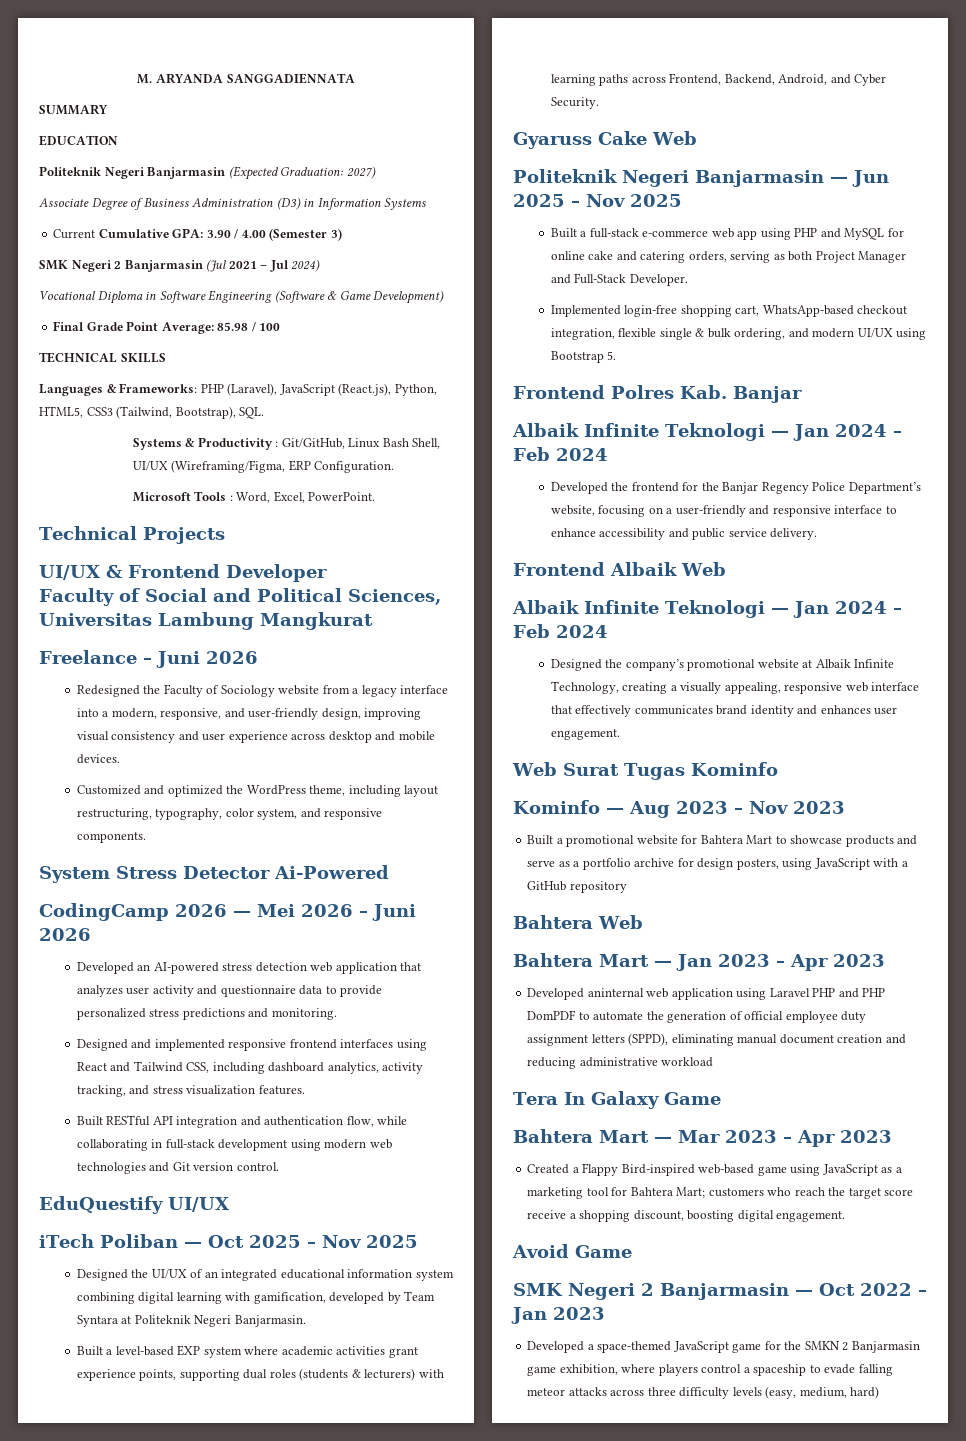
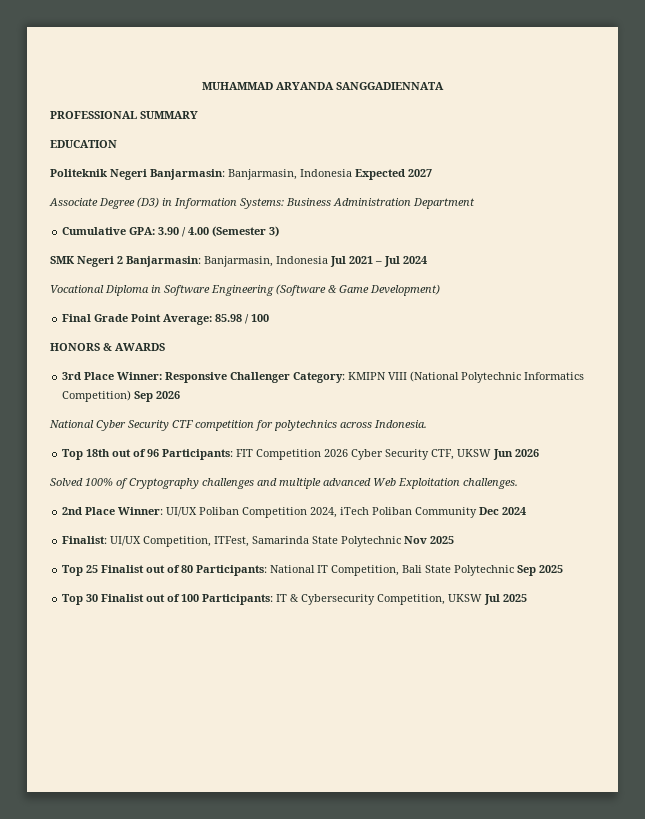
- M. ARYANDA SANGGADIENNATA
+ MUHAMMAD ARYANDA SANGGADIENNATA
- SUMMARY
+ PROFESSIONAL SUMMARY
- Politeknik Negeri Banjarmasin (Expected Graduation: 2027)
- Associate Degree of Business Administration (D3) in Information Systems
- Current Cumulative GPA: 3.90 / 4.00 (Semester 3)
+ Politeknik Negeri Banjarmasin: Banjarmasin, Indonesia Expected 2027
+ Associate Degree (D3) in Information Systems: Business Administration Department
+ Cumulative GPA: 3.90 / 4.00 (Semester 3)
- SMK Negeri 2 Banjarmasin (Jul 2021 – Jul 2024)
+ SMK Negeri 2 Banjarmasin: Banjarmasin, Indonesia Jul 2021 – Jul 2024
- TECHNICAL SKILLS
- Languages & Frameworks: PHP (Laravel), JavaScript (React.js), Python, HTML5, CSS3 (Tailwind, Bootstrap), SQL.
- Systems & Productivity : Git/GitHub, Linux Bash Shell, UI/UX (Wireframing/Figma, ERP Configuration.
- Microsoft Tools : Word, Excel, PowerPoint.
- Technical Projects
- UI/UX & Frontend Developer
- Faculty of Social and Political Sciences, Universitas Lambung Mangkurat
- Freelance – Juni 2026
- Redesigned the Faculty of Sociology website from a legacy interface into a modern, responsive, and user-friendly design, improving visual consistency and user experience across desktop and mobile devices.
- Customized and optimized the WordPress theme, including layout restructuring, typography, color system, and responsive components.
- System Stress Detector Ai-Powered
- CodingCamp 2026 — Mei 2026 – Juni 2026
- Developed an AI-powered stress detection web application that analyzes user activity and questionnaire data to provide personalized stress predictions and monitoring.
- Designed and implemented responsive frontend interfaces using React and Tailwind CSS, including dashboard analytics, activity tracking, and stress visualization features.
- Built RESTful API integration and authentication flow, while collaborating in full-stack development using modern web technologies and Git version control.
- EduQuestify UI/UX
- iTech Poliban — Oct 2025 – Nov 2025
- Designed the UI/UX of an integrated educational information system combining digital learning with gamification, developed by Team Syntara at Politeknik Negeri Banjarmasin.
- Built a level-based EXP system where academic activities grant experience points, supporting dual roles (students & lecturers) with learning paths across Frontend, Backend, Android, and Cyber Security.
- Gyaruss Cake Web
- Politeknik Negeri Banjarmasin — Jun 2025 – Nov 2025
- Built a full-stack e-commerce web app using PHP and MySQL for online cake and catering orders, serving as both Project Manager and Full-Stack Developer.
- Implemented login-free shopping cart, WhatsApp-based checkout integration, flexible single & bulk ordering, and modern UI/UX using Bootstrap 5.
- Frontend Polres Kab. Banjar
- Albaik Infinite Teknologi — Jan 2024 – Feb 2024
- Developed the frontend for the Banjar Regency Police Department’s website, focusing on a user-friendly and responsive interface to enhance accessibility and public service delivery.
- Frontend Albaik Web
- Albaik Infinite Teknologi — Jan 2024 – Feb 2024
- Designed the company’s promotional website at Albaik Infinite Technology, creating a visually appealing, responsive web interface that effectively communicates brand identity and enhances user engagement.
- Web Surat Tugas Kominfo
- Kominfo — Aug 2023 – Nov 2023
- Built a promotional website for Bahtera Mart to showcase products and serve as a portfolio archive for design posters, using JavaScript with a GitHub repository
- Bahtera Web
- Bahtera Mart — Jan 2023 – Apr 2023
- Developed aninternal web application using Laravel PHP and PHP DomPDF to automate the generation of official employee duty assignment letters (SPPD), eliminating manual document creation and reducing administrative workload
- Tera In Galaxy Game
- Bahtera Mart — Mar 2023 – Apr 2023
- Created a Flappy Bird-inspired web-based game using JavaScript as a marketing tool for Bahtera Mart; customers who reach the target score receive a shopping discount, boosting digital engagement.
- Avoid Game
- SMK Negeri 2 Banjarmasin — Oct 2022 – Jan 2023
- Developed a space-themed JavaScript game for the SMKN 2 Banjarmasin game exhibition, where players control a spaceship to evade falling meteor attacks across three difficulty levels (easy, medium, hard)
+ HONORS & AWARDS
+ 3rd Place Winner: Responsive Challenger Category: KMIPN VIII (National Polytechnic Informatics Competition) Sep 2026
+ National Cyber Security CTF competition for polytechnics across Indonesia.
+ Top 18th out of 96 Participants: FIT Competition 2026 Cyber Security CTF, UKSW Jun 2026
+ Solved 100% of Cryptography challenges and multiple advanced Web Exploitation challenges.
+ 2nd Place Winner: UI/UX Poliban Competition 2024, iTech Poliban Community Dec 2024
+ Finalist: UI/UX Competition, ITFest, Samarinda State Polytechnic Nov 2025
+ Top 25 Finalist out of 80 Participants: National IT Competition, Bali State Polytechnic Sep 2025
+ Top 30 Finalist out of 100 Participants: IT & Cybersecurity Competition, UKSW Jul 2025

